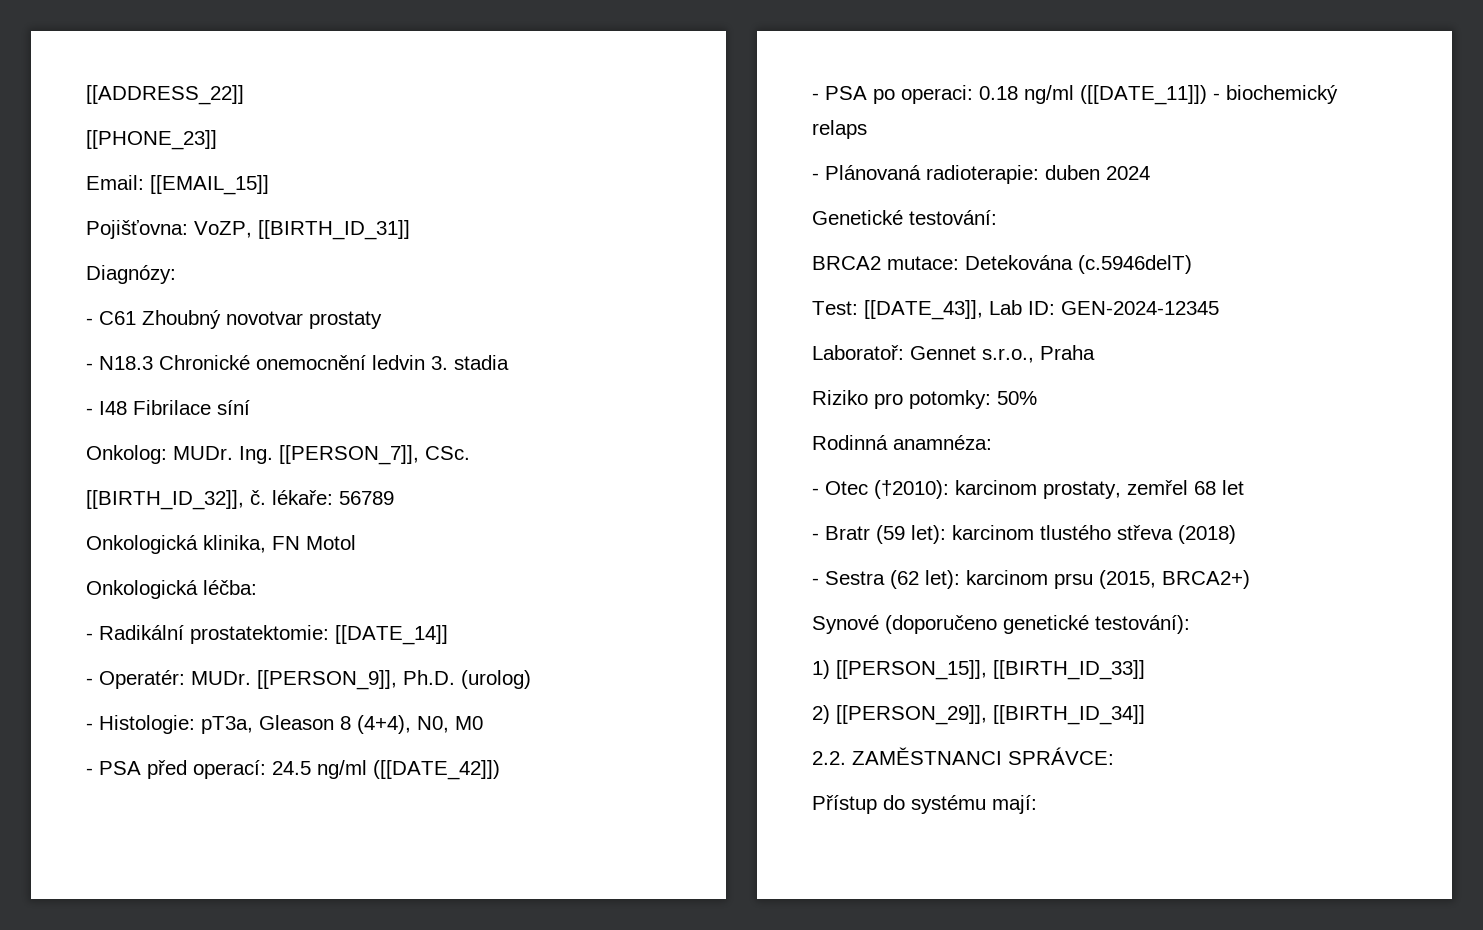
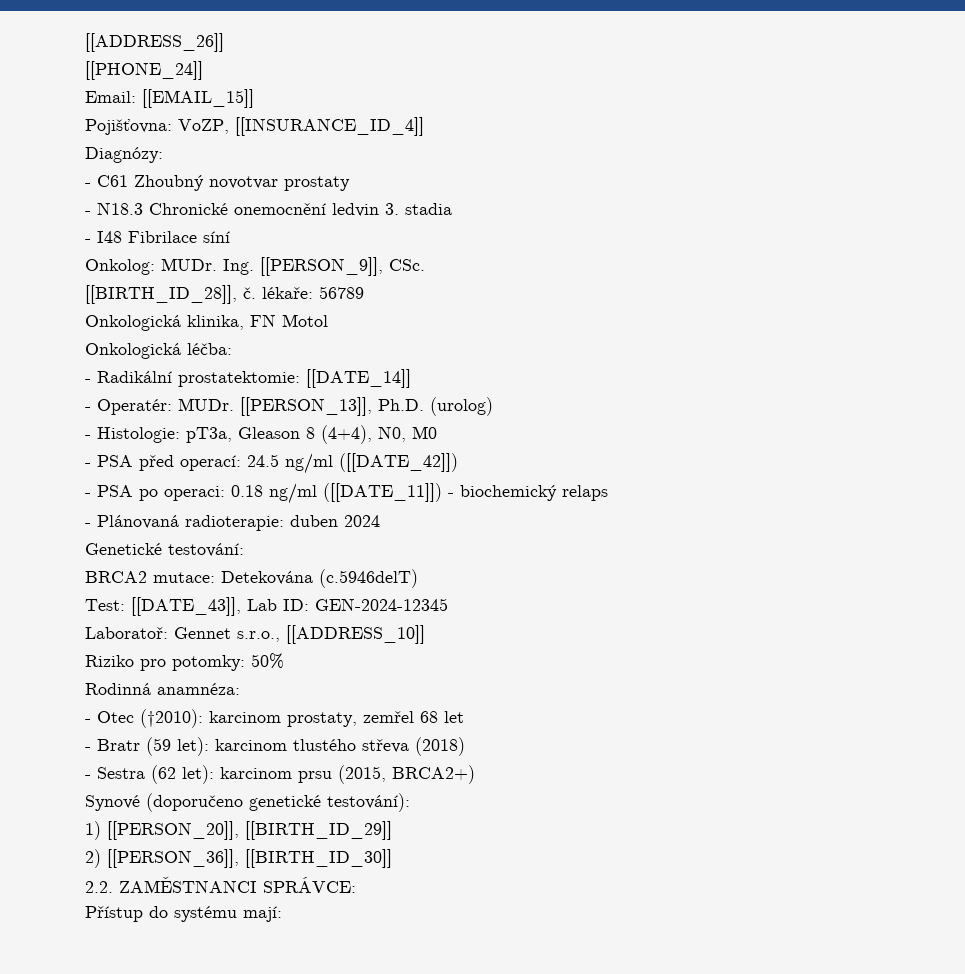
- [[ADDRESS_22]]
- [[PHONE_23]]
+ [[ADDRESS_26]]
+ [[PHONE_24]]
- Pojišťovna: VoZP, [[BIRTH_ID_31]]
+ Pojišťovna: VoZP, [[INSURANCE_ID_4]]
- Ing. [[PERSON_7]], CSc.
+ Ing. [[PERSON_9]], CSc.
- [[BIRTH_ID_32]], č. lékaře: 56789
+ [[BIRTH_ID_28]], č. lékaře: 56789
- [[PERSON_9]], Ph.D. (urolog)
+ [[PERSON_13]], Ph.D. (urolog)
- Laboratoř: Gennet s.r.o., Praha
+ Laboratoř: Gennet s.r.o., [[ADDRESS_10]]
- 1) [[PERSON_15]], [[BIRTH_ID_33]]
+ 1) [[PERSON_20]], [[BIRTH_ID_29]]
- 2) [[PERSON_29]], [[BIRTH_ID_34]]
+ 2) [[PERSON_36]], [[BIRTH_ID_30]]

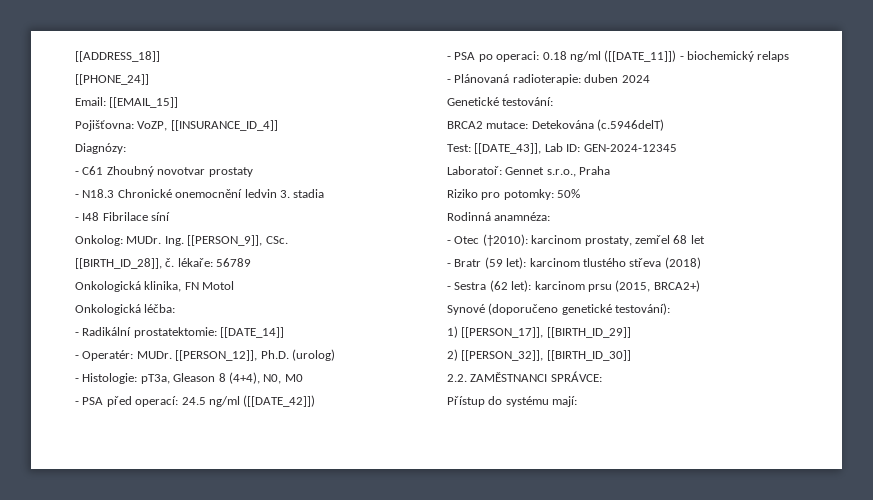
- [[ADDRESS_26]]
+ [[ADDRESS_18]]
- [[PERSON_13]], Ph.D. (urolog)
+ [[PERSON_12]], Ph.D. (urolog)
- Laboratoř: Gennet s.r.o., [[ADDRESS_10]]
+ Laboratoř: Gennet s.r.o., Praha
- 1) [[PERSON_20]], [[BIRTH_ID_29]]
+ 1) [[PERSON_17]], [[BIRTH_ID_29]]
- 2) [[PERSON_36]], [[BIRTH_ID_30]]
+ 2) [[PERSON_32]], [[BIRTH_ID_30]]

